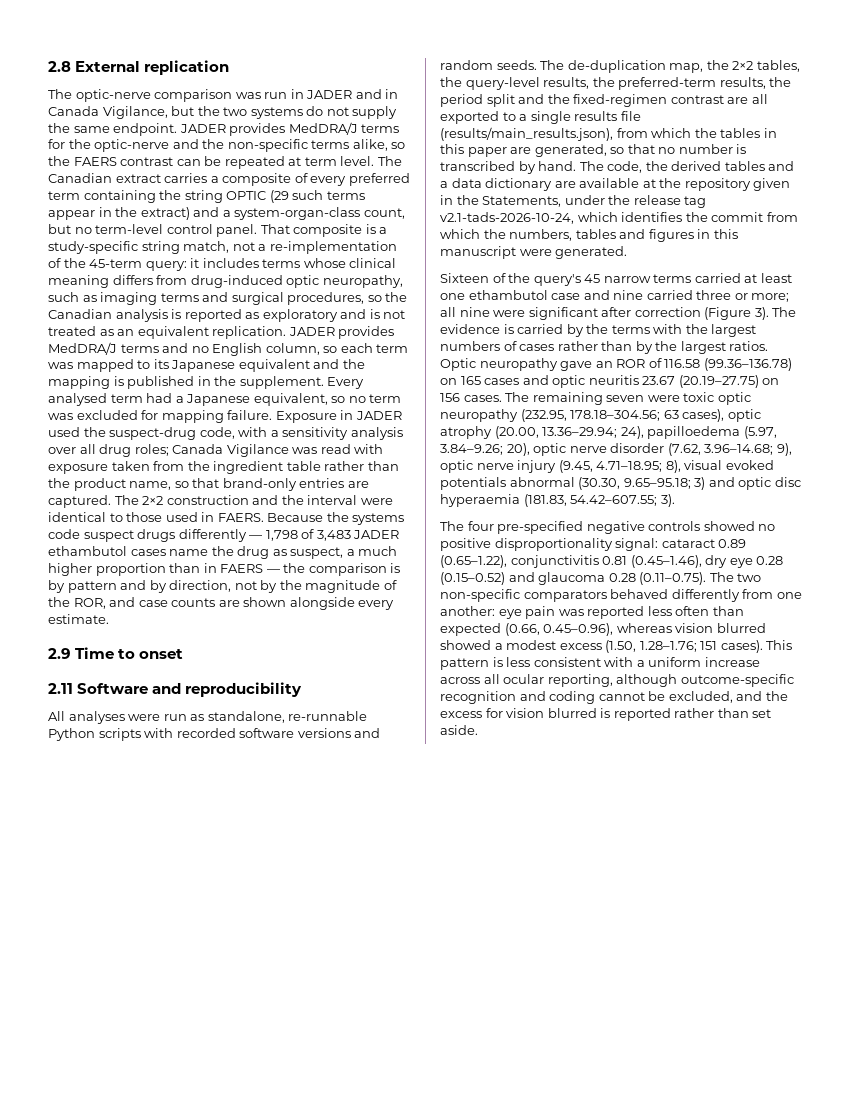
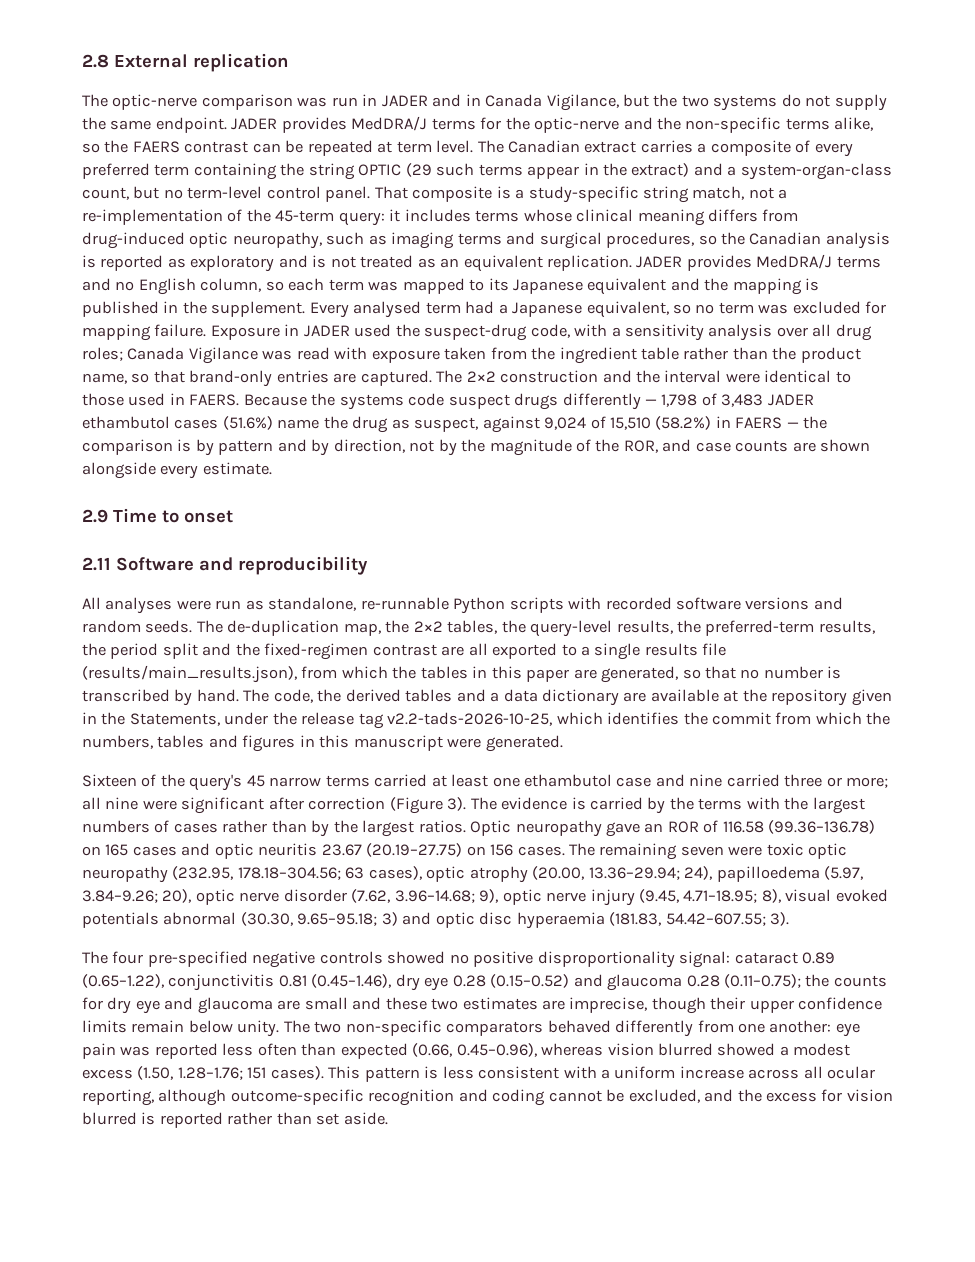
- Because the systems code suspect drugs differently — 1,798 of 3,483 JADER ethambutol cases name the drug as suspect, a much higher proportion than in FAERS — the comparison is by pattern and by direction, not by the magnitude of the ROR, and case counts are shown alongside every estimate.
+ Because the systems code suspect drugs differently — 1,798 of 3,483 JADER ethambutol cases (51.6%) name the drug as suspect, against 9,024 of 15,510 (58.2%) in FAERS — the comparison is by pattern and by direction, not by the magnitude of the ROR, and case counts are shown alongside every estimate.
- The code, the derived tables and a data dictionary are available at the repository given in the Statements, under the release tag v2.1-tads-2026-10-24, which identifies the commit from which the numbers, tables and figures in this manuscript were generated.
+ The code, the derived tables and a data dictionary are available at the repository given in the Statements, under the release tag v2.2-tads-2026-10-25, which identifies the commit from which the numbers, tables and figures in this manuscript were generated.
- The four pre-specified negative controls showed no positive disproportionality signal: cataract 0.89 (0.65–1.22), conjunctivitis 0.81 (0.45–1.46), dry eye 0.28 (0.15–0.52) and glaucoma 0.28 (0.11–0.75). The two non-specific comparators behaved differently from one another: eye pain was reported less often than expected (0.66, 0.45–0.96), whereas vision blurred showed a modest excess (1.50, 1.28–1.76; 151 cases).
+ The four pre-specified negative controls showed no positive disproportionality signal: cataract 0.89 (0.65–1.22), conjunctivitis 0.81 (0.45–1.46), dry eye 0.28 (0.15–0.52) and glaucoma 0.28 (0.11–0.75); the counts for dry eye and glaucoma are small and these two estimates are imprecise, though their upper confidence limits remain below unity. The two non-specific comparators behaved differently from one another: eye pain was reported less often than expected (0.66, 0.45–0.96), whereas vision blurred showed a modest excess (1.50, 1.28–1.76; 151 cases).

